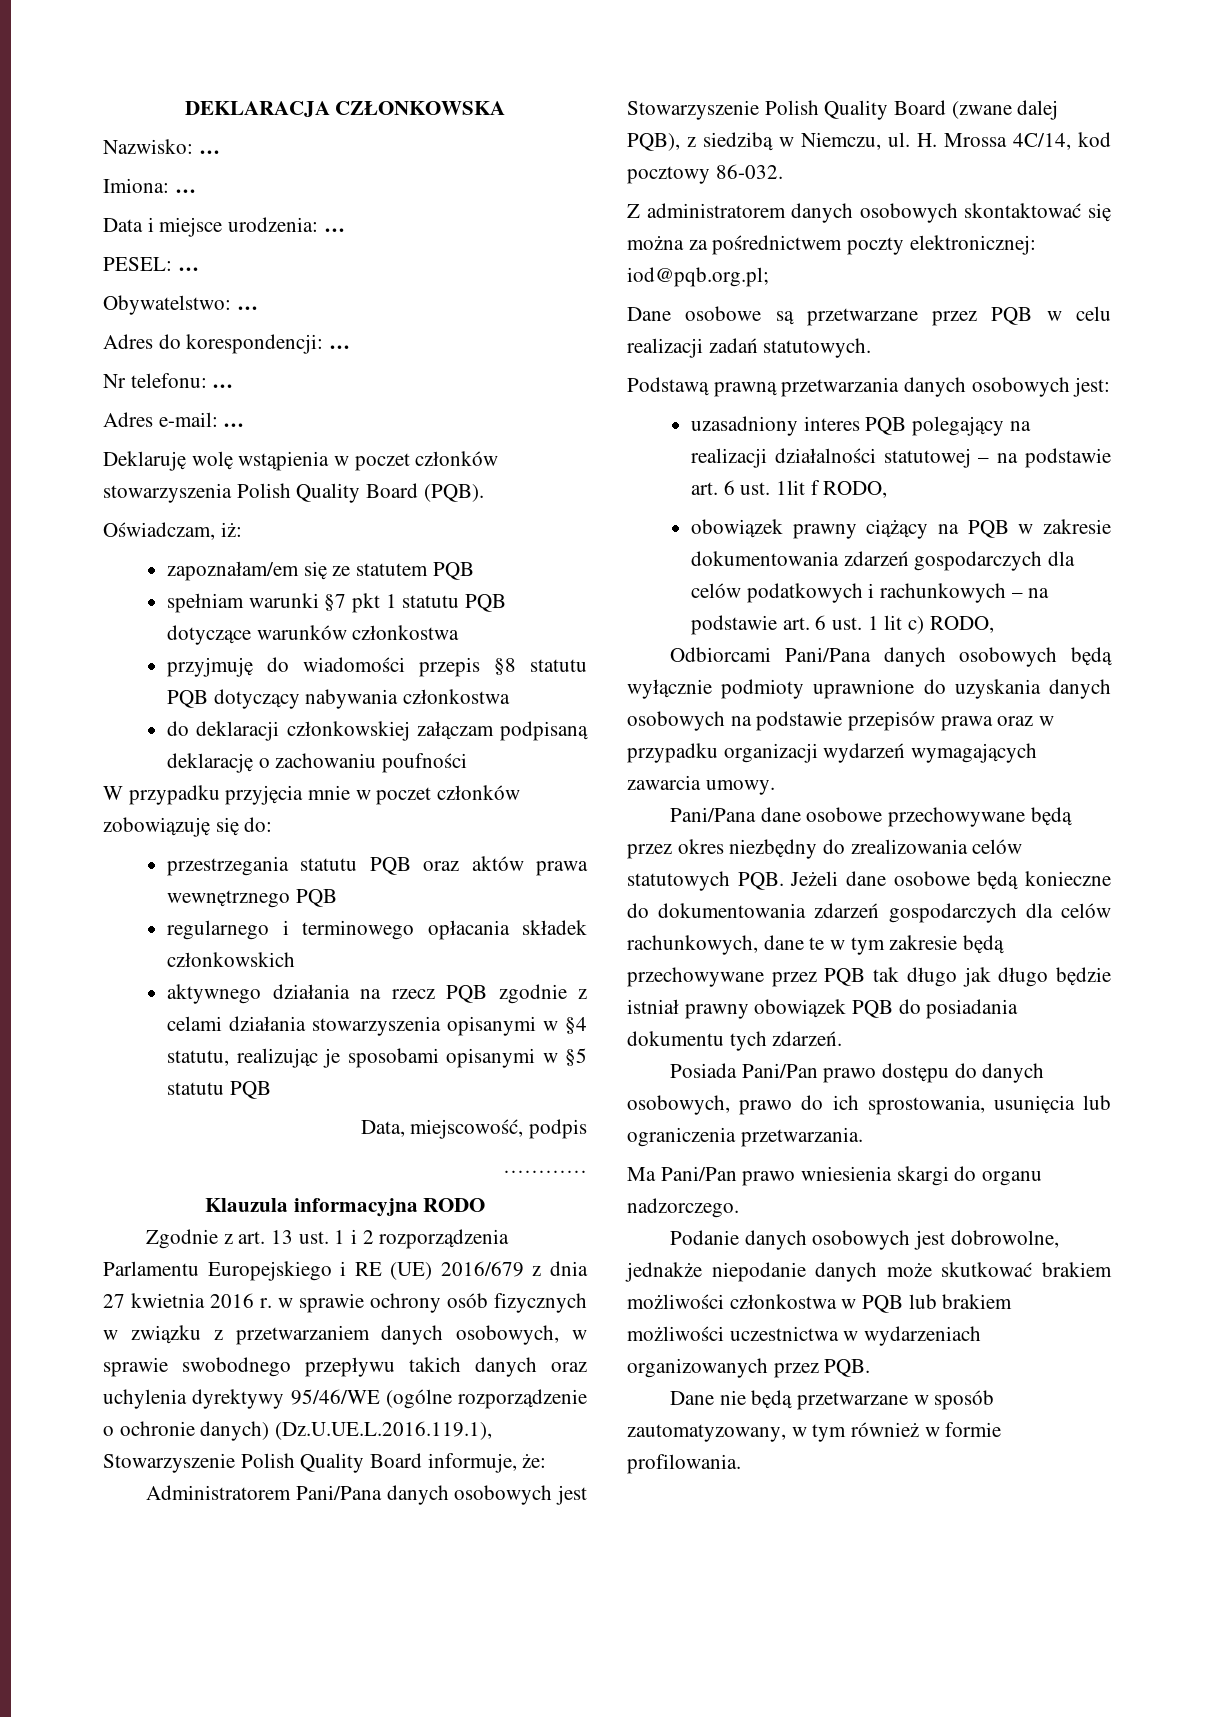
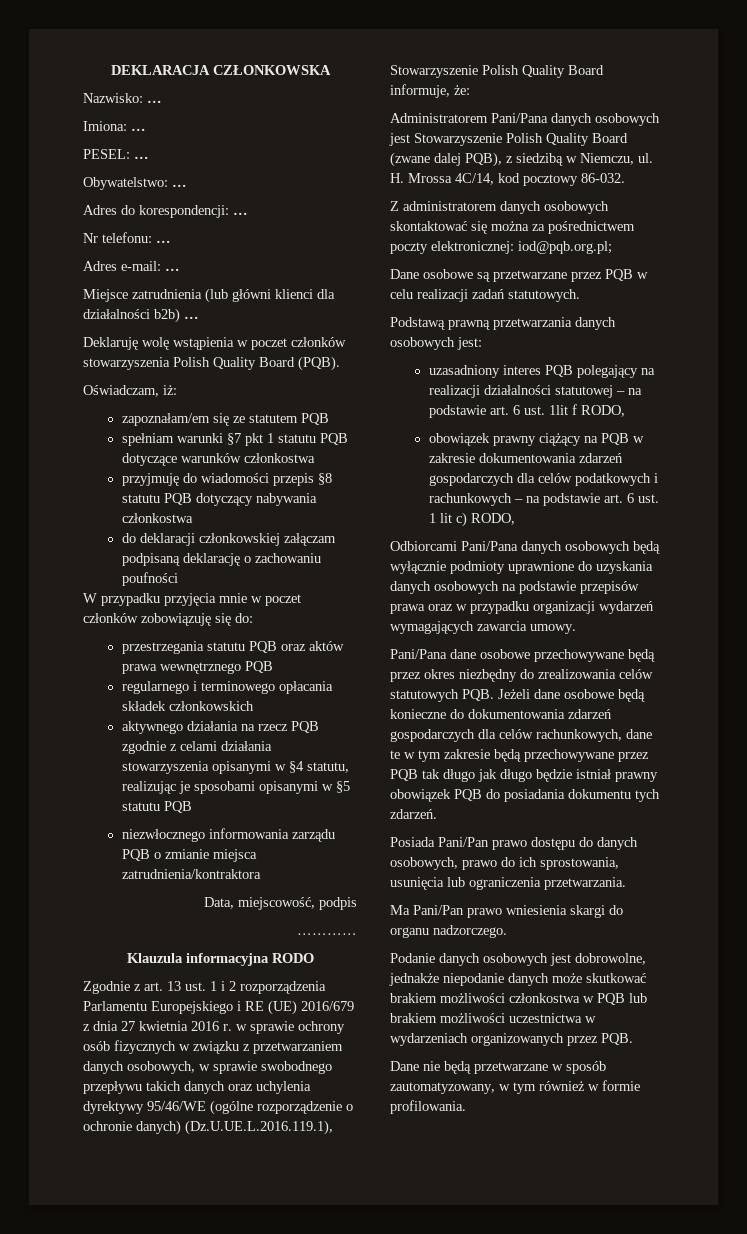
- Data i miejsce urodzenia: …
+ Miejsce zatrudnienia (lub główni klienci dla działalności b2b) …
+ niezwłocznego informowania zarządu PQB o zmianie miejsca zatrudnienia/kontraktora

